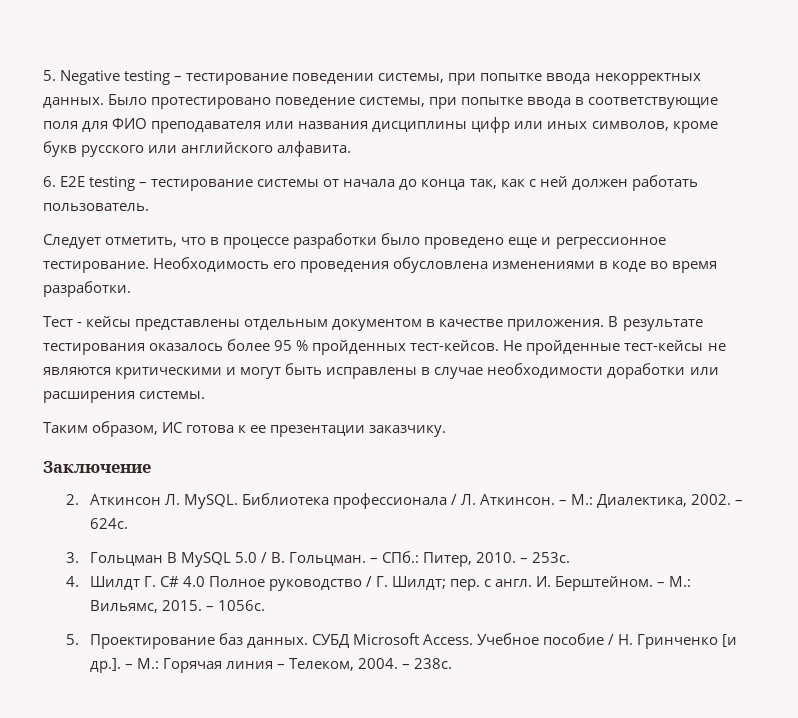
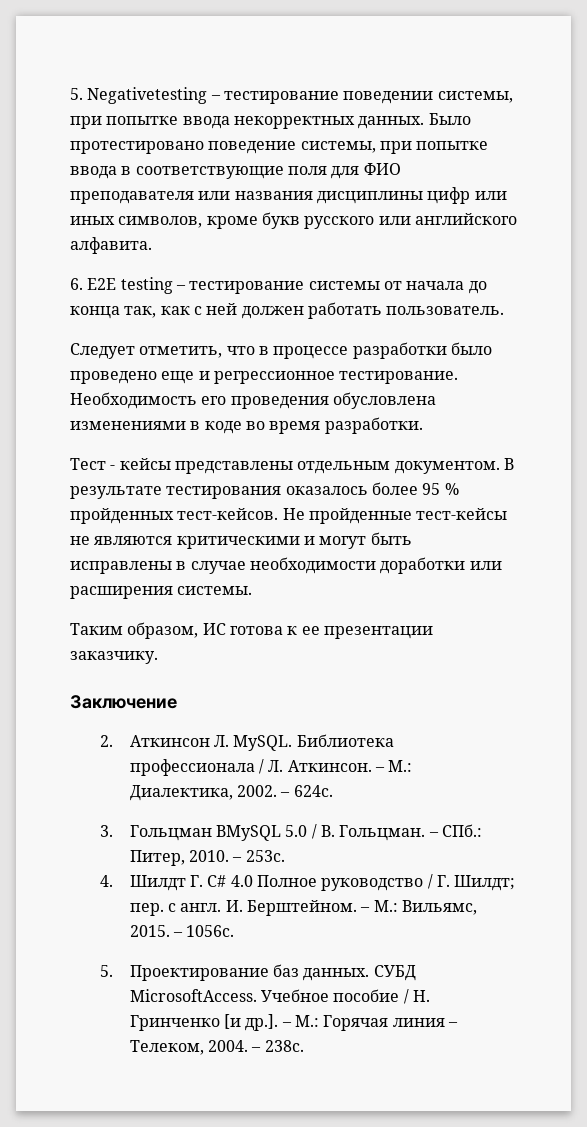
- 5. Negative testing – тестирование поведении системы, при попытке ввода некорректных данных.
+ 5. Negativetesting – тестирование поведении системы, при попытке ввода некорректных данных.
- Тест - кейсы представлены отдельным документом в качестве приложения.
+ Тест - кейсы представлены отдельным документом.
- 3. Гольцман В MySQL 5.0 / В. Гольцман.
+ 3. Гольцман ВMySQL 5.0 / В. Гольцман.
- СУБД Microsoft Access.
+ СУБД MicrosoftAccess.

